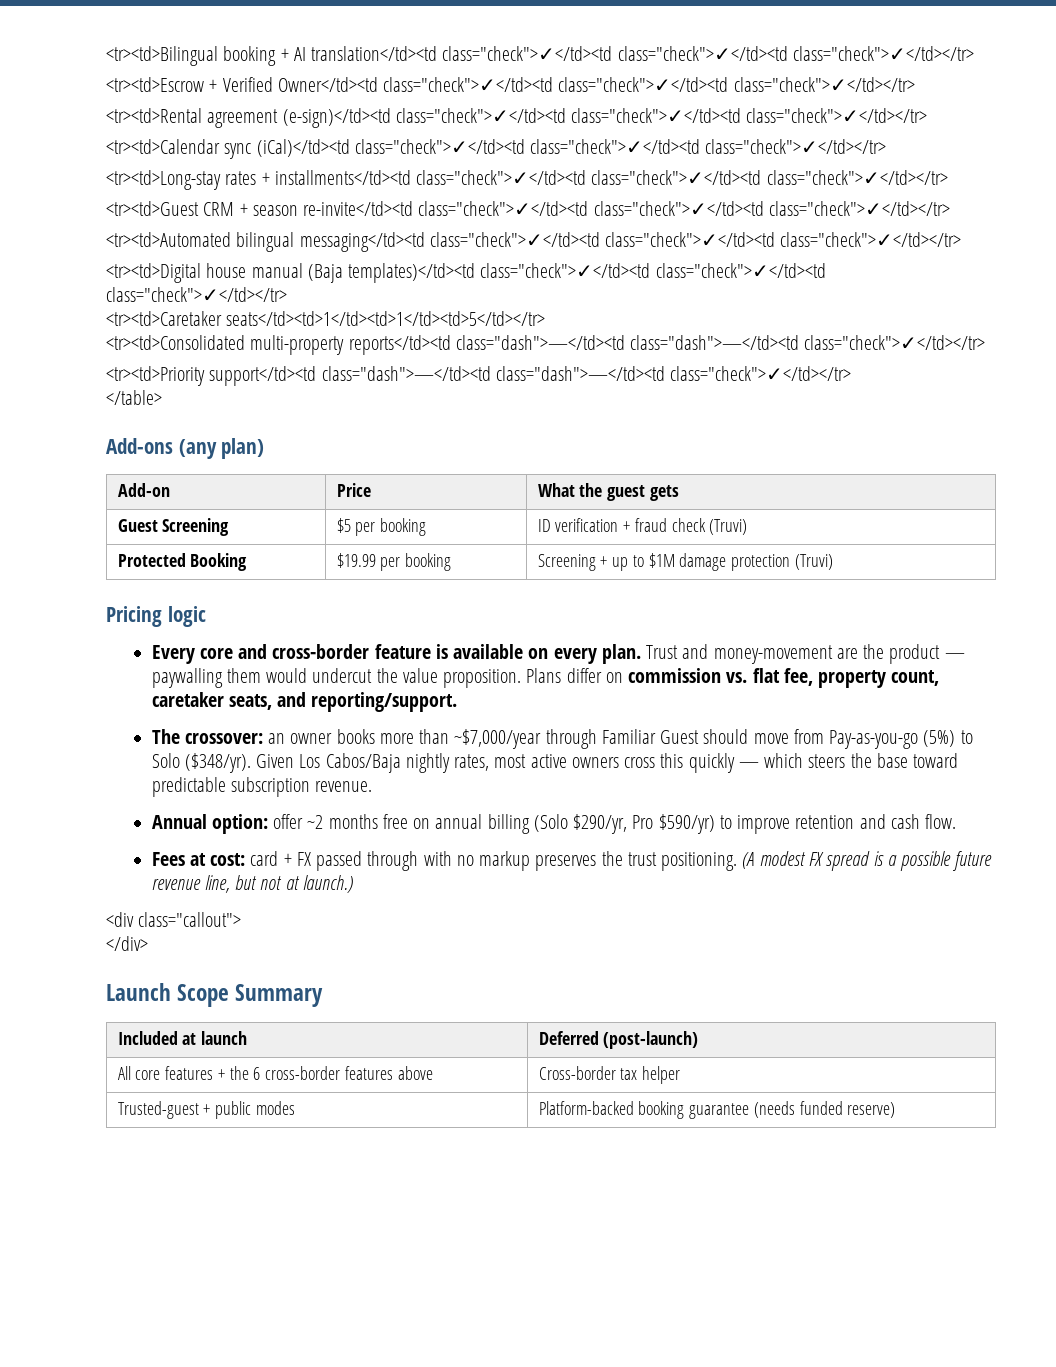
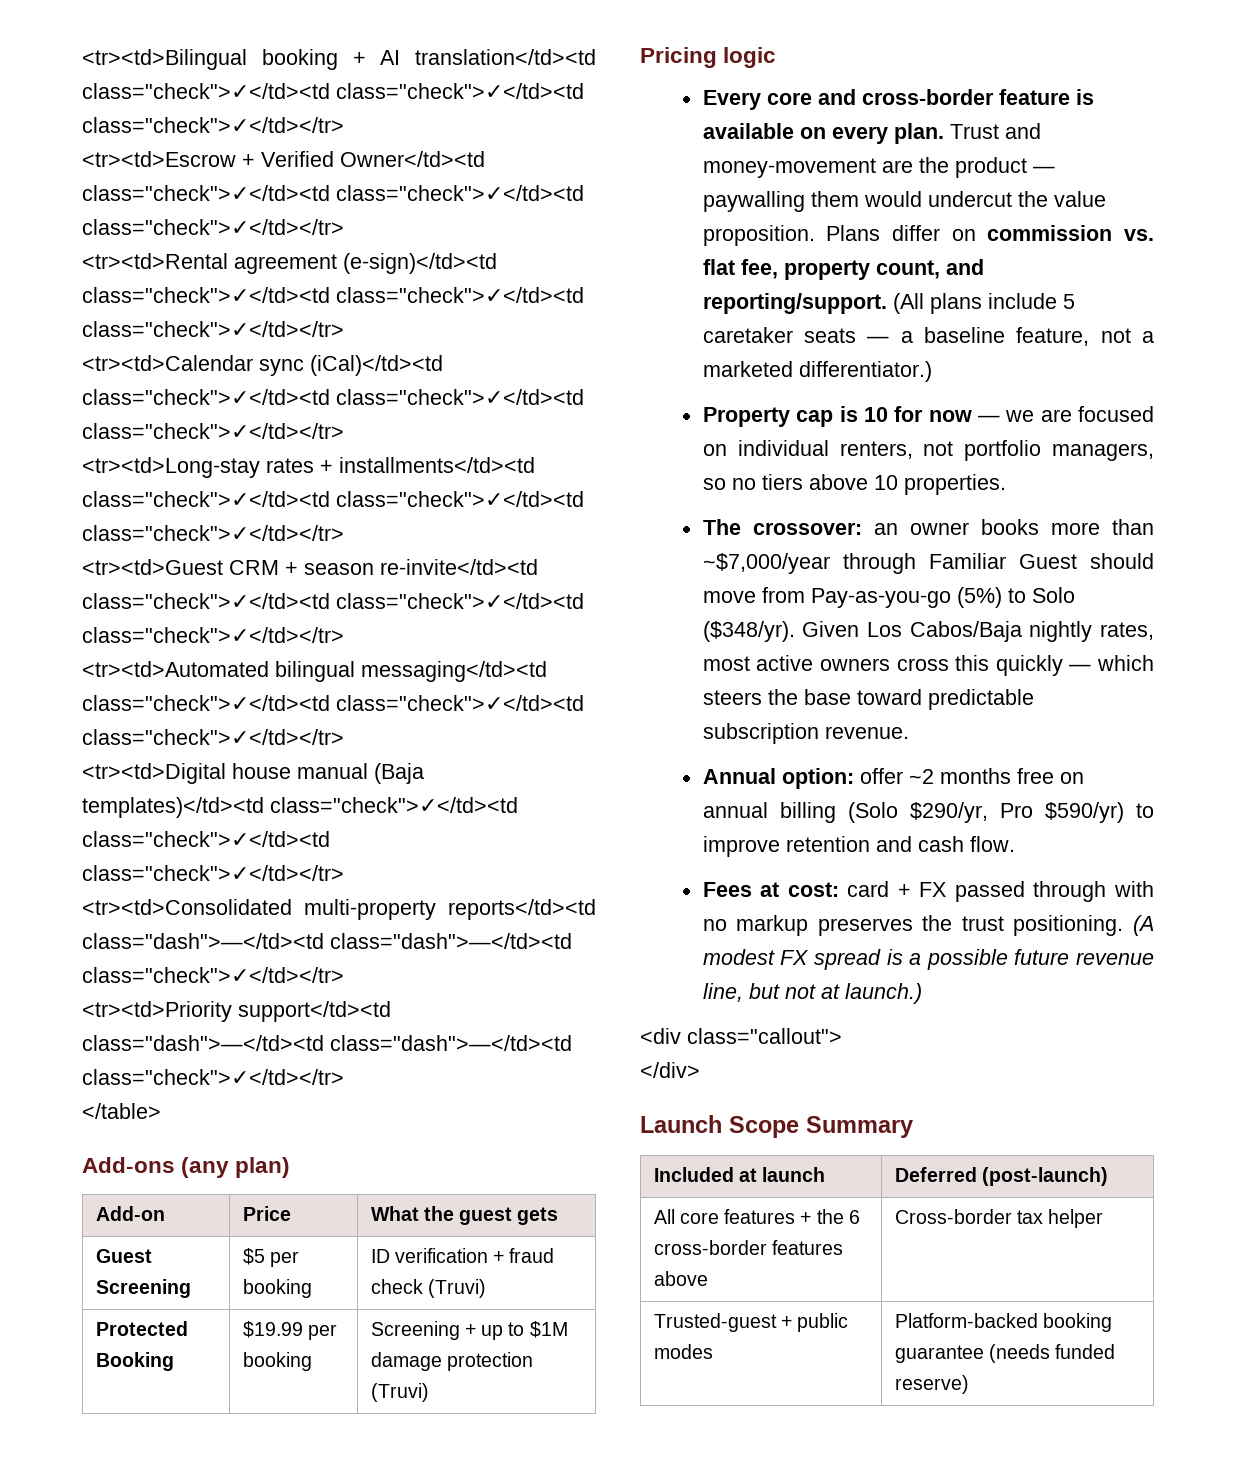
- <tr><td>Caretaker seats</td><td>1</td><td>1</td><td>5</td></tr>
- Plans differ on commission vs. flat fee, property count, caretaker seats, and reporting/support.
+ Plans differ on commission vs. flat fee, property count, and reporting/support. (All plans include 5 caretaker seats — a baseline feature, not a marketed differentiator.)
+ Property cap is 10 for now — we are focused on individual renters, not portfolio managers, so no tiers above 10 properties.

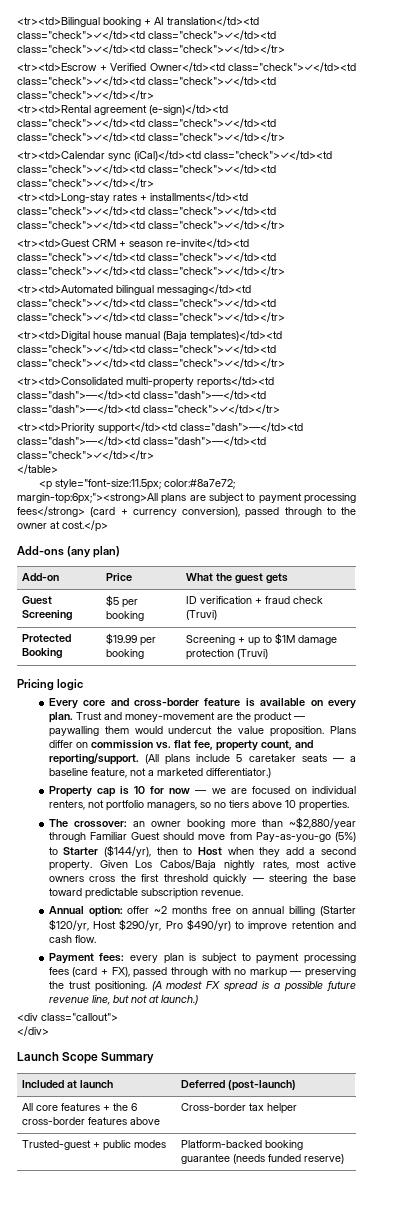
- <tr><td>Bilingual booking + AI translation</td><td class="check">✓</td><td class="check">✓</td><td class="check">✓</td></tr>
+ <tr><td>Bilingual booking + AI translation</td><td class="check">✓</td><td class="check">✓</td><td class="check">✓</td><td class="check">✓</td></tr>
- <tr><td>Escrow + Verified Owner</td><td class="check">✓</td><td class="check">✓</td><td class="check">✓</td></tr>
+ <tr><td>Escrow + Verified Owner</td><td class="check">✓</td><td class="check">✓</td><td class="check">✓</td><td class="check">✓</td></tr>
- <tr><td>Rental agreement (e-sign)</td><td class="check">✓</td><td class="check">✓</td><td class="check">✓</td></tr>
+ <tr><td>Rental agreement (e-sign)</td><td class="check">✓</td><td class="check">✓</td><td class="check">✓</td><td class="check">✓</td></tr>
- <tr><td>Calendar sync (iCal)</td><td class="check">✓</td><td class="check">✓</td><td class="check">✓</td></tr>
+ <tr><td>Calendar sync (iCal)</td><td class="check">✓</td><td class="check">✓</td><td class="check">✓</td><td class="check">✓</td></tr>
- <tr><td>Long-stay rates + installments</td><td class="check">✓</td><td class="check">✓</td><td class="check">✓</td></tr>
+ <tr><td>Long-stay rates + installments</td><td class="check">✓</td><td class="check">✓</td><td class="check">✓</td><td class="check">✓</td></tr>
- <tr><td>Guest CRM + season re-invite</td><td class="check">✓</td><td class="check">✓</td><td class="check">✓</td></tr>
+ <tr><td>Guest CRM + season re-invite</td><td class="check">✓</td><td class="check">✓</td><td class="check">✓</td><td class="check">✓</td></tr>
- <tr><td>Automated bilingual messaging</td><td class="check">✓</td><td class="check">✓</td><td class="check">✓</td></tr>
+ <tr><td>Automated bilingual messaging</td><td class="check">✓</td><td class="check">✓</td><td class="check">✓</td><td class="check">✓</td></tr>
- <tr><td>Digital house manual (Baja templates)</td><td class="check">✓</td><td class="check">✓</td><td class="check">✓</td></tr>
+ <tr><td>Digital house manual (Baja templates)</td><td class="check">✓</td><td class="check">✓</td><td class="check">✓</td><td class="check">✓</td></tr>
- <tr><td>Consolidated multi-property reports</td><td class="dash">—</td><td class="dash">—</td><td class="check">✓</td></tr>
+ <tr><td>Consolidated multi-property reports</td><td class="dash">—</td><td class="dash">—</td><td class="dash">—</td><td class="check">✓</td></tr>
- <tr><td>Priority support</td><td class="dash">—</td><td class="dash">—</td><td class="check">✓</td></tr>
+ <tr><td>Priority support</td><td class="dash">—</td><td class="dash">—</td><td class="dash">—</td><td class="check">✓</td></tr>
+ <p style="font-size:11.5px; color:#8a7e72; margin-top:6px;"><strong>All plans are subject to payment processing fees</strong> (card + currency conversion), passed through to the owner at cost.</p>
- The crossover: an owner books more than ~$7,000/year through Familiar Guest should move from Pay-as-you-go (5%) to Solo ($348/yr).
+ The crossover: an owner booking more than ~$2,880/year through Familiar Guest should move from Pay-as-you-go (5%) to Starter ($144/yr), then to Host when they add a second property.
- Given Los Cabos/Baja nightly rates, most active owners cross this quickly — which steers the base toward predictable subscription revenue.
+ Given Los Cabos/Baja nightly rates, most active owners cross the first threshold quickly — steering the base toward predictable subscription revenue.
- Annual option: offer ~2 months free on annual billing (Solo $290/yr, Pro $590/yr) to improve retention and cash flow.
+ Annual option: offer ~2 months free on annual billing (Starter $120/yr, Host $290/yr, Pro $490/yr) to improve retention and cash flow.
- Fees at cost: card + FX passed through with no markup preserves the trust positioning.
+ Payment fees: every plan is subject to payment processing fees (card + FX), passed through with no markup — preserving the trust positioning.

